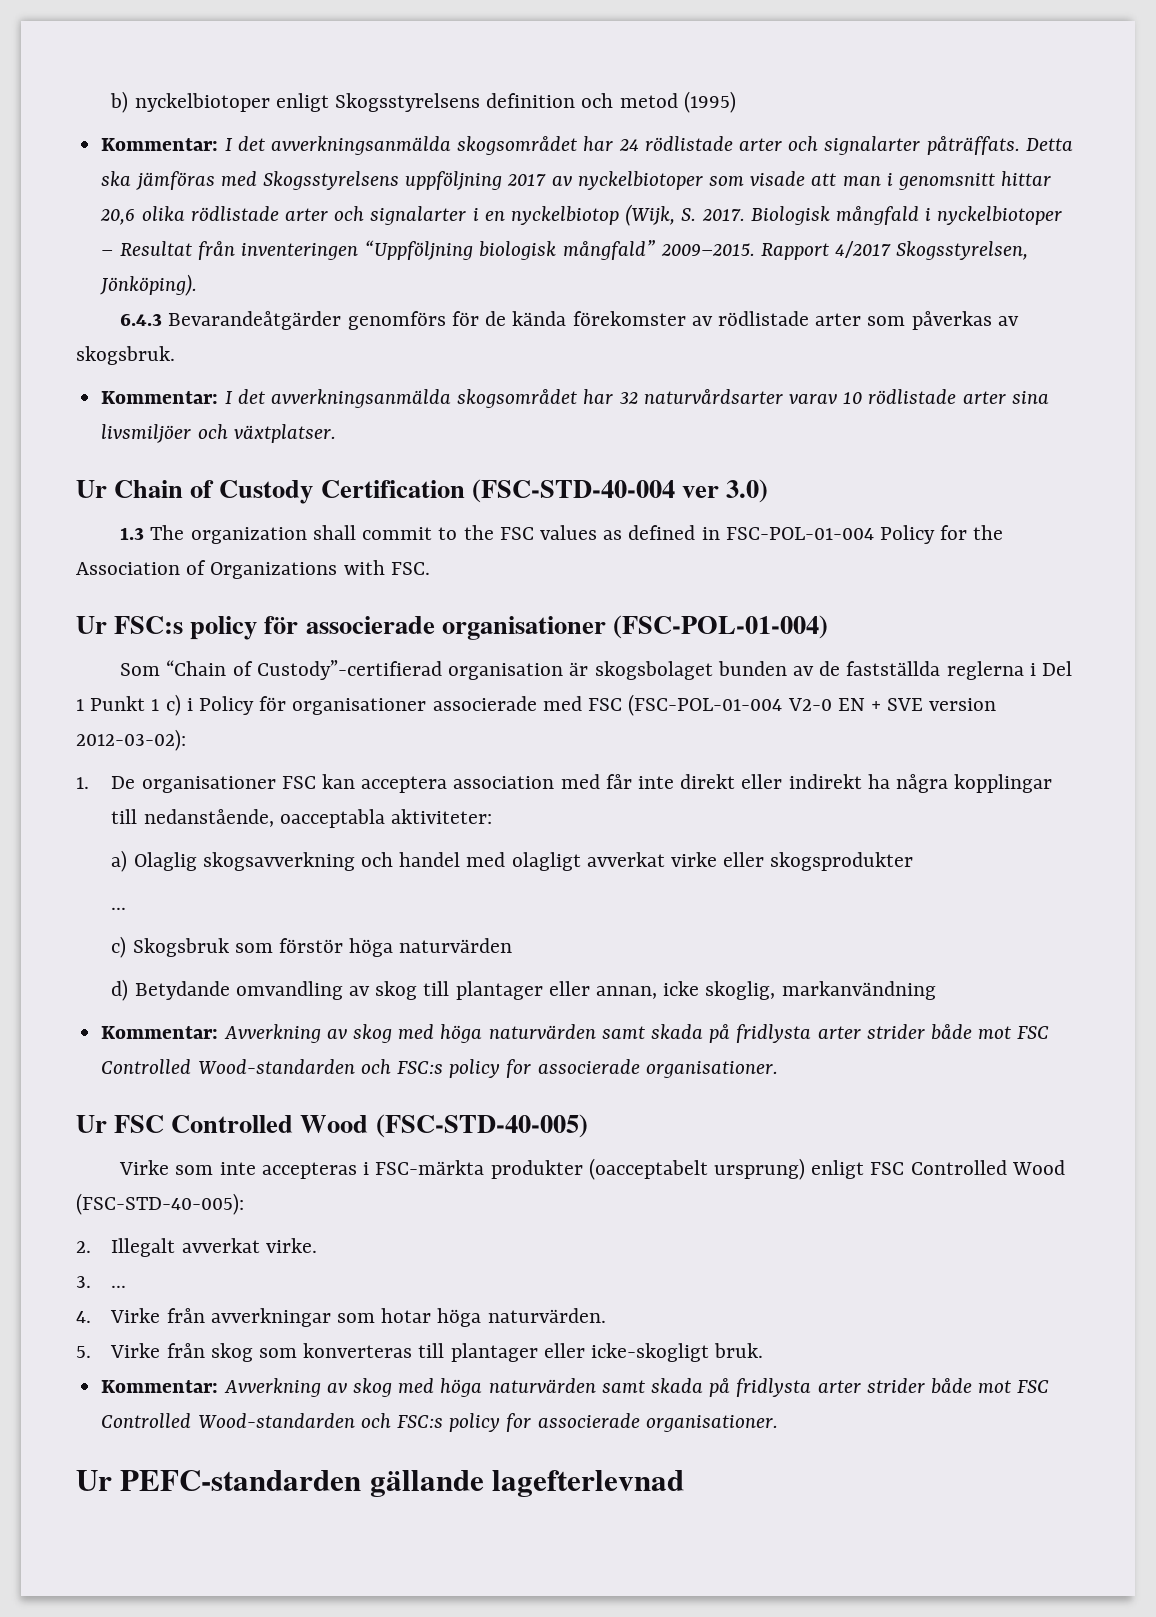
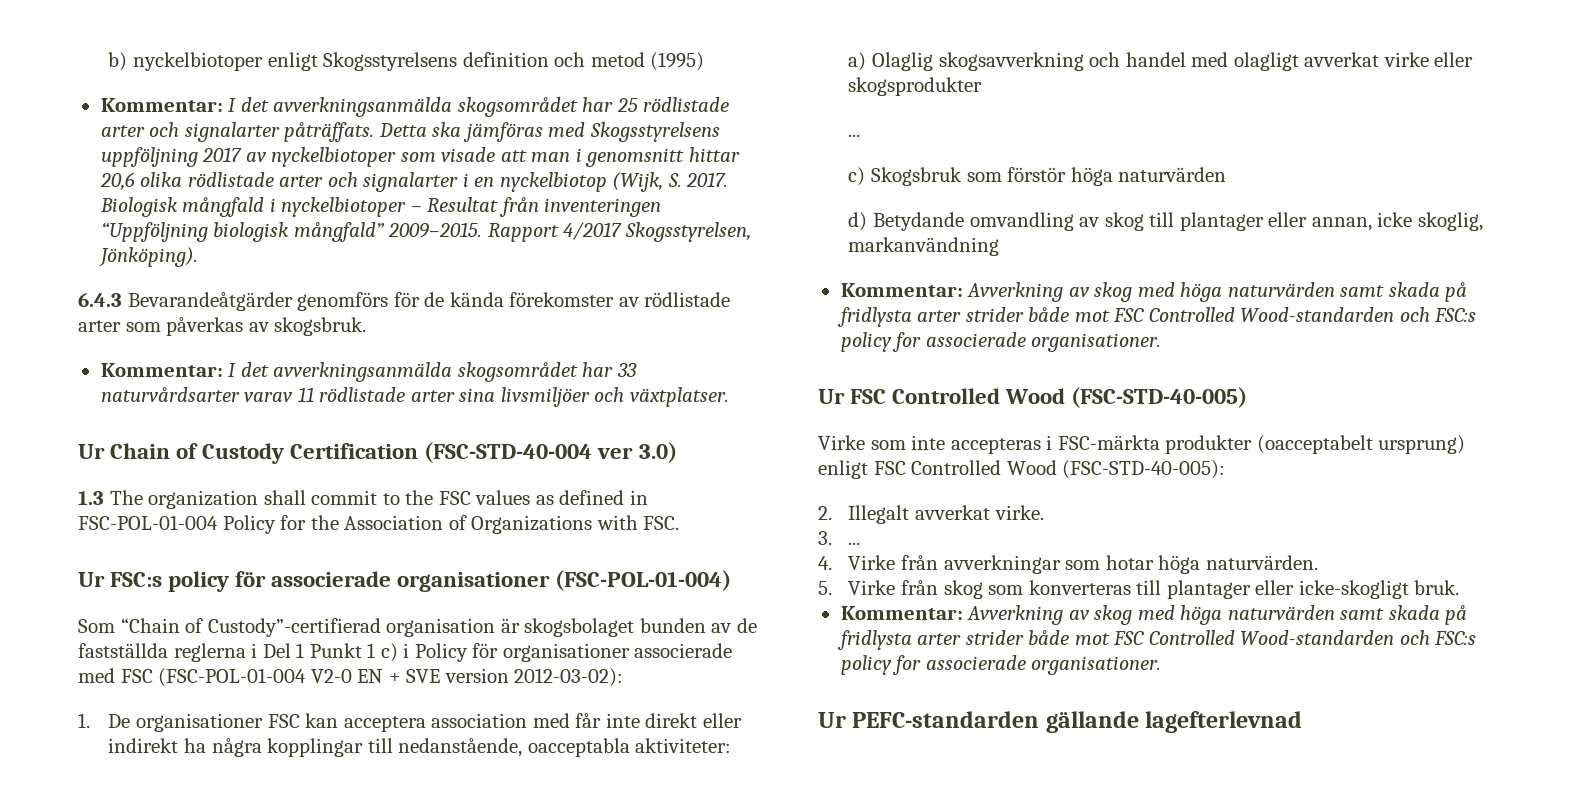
- Kommentar: I det avverkningsanmälda skogsområdet har 24 rödlistade arter och signalarter påträffats.
+ Kommentar: I det avverkningsanmälda skogsområdet har 25 rödlistade arter och signalarter påträffats.
- Kommentar: I det avverkningsanmälda skogsområdet har 32 naturvårdsarter varav 10 rödlistade arter sina livsmiljöer och växtplatser.
+ Kommentar: I det avverkningsanmälda skogsområdet har 33 naturvårdsarter varav 11 rödlistade arter sina livsmiljöer och växtplatser.

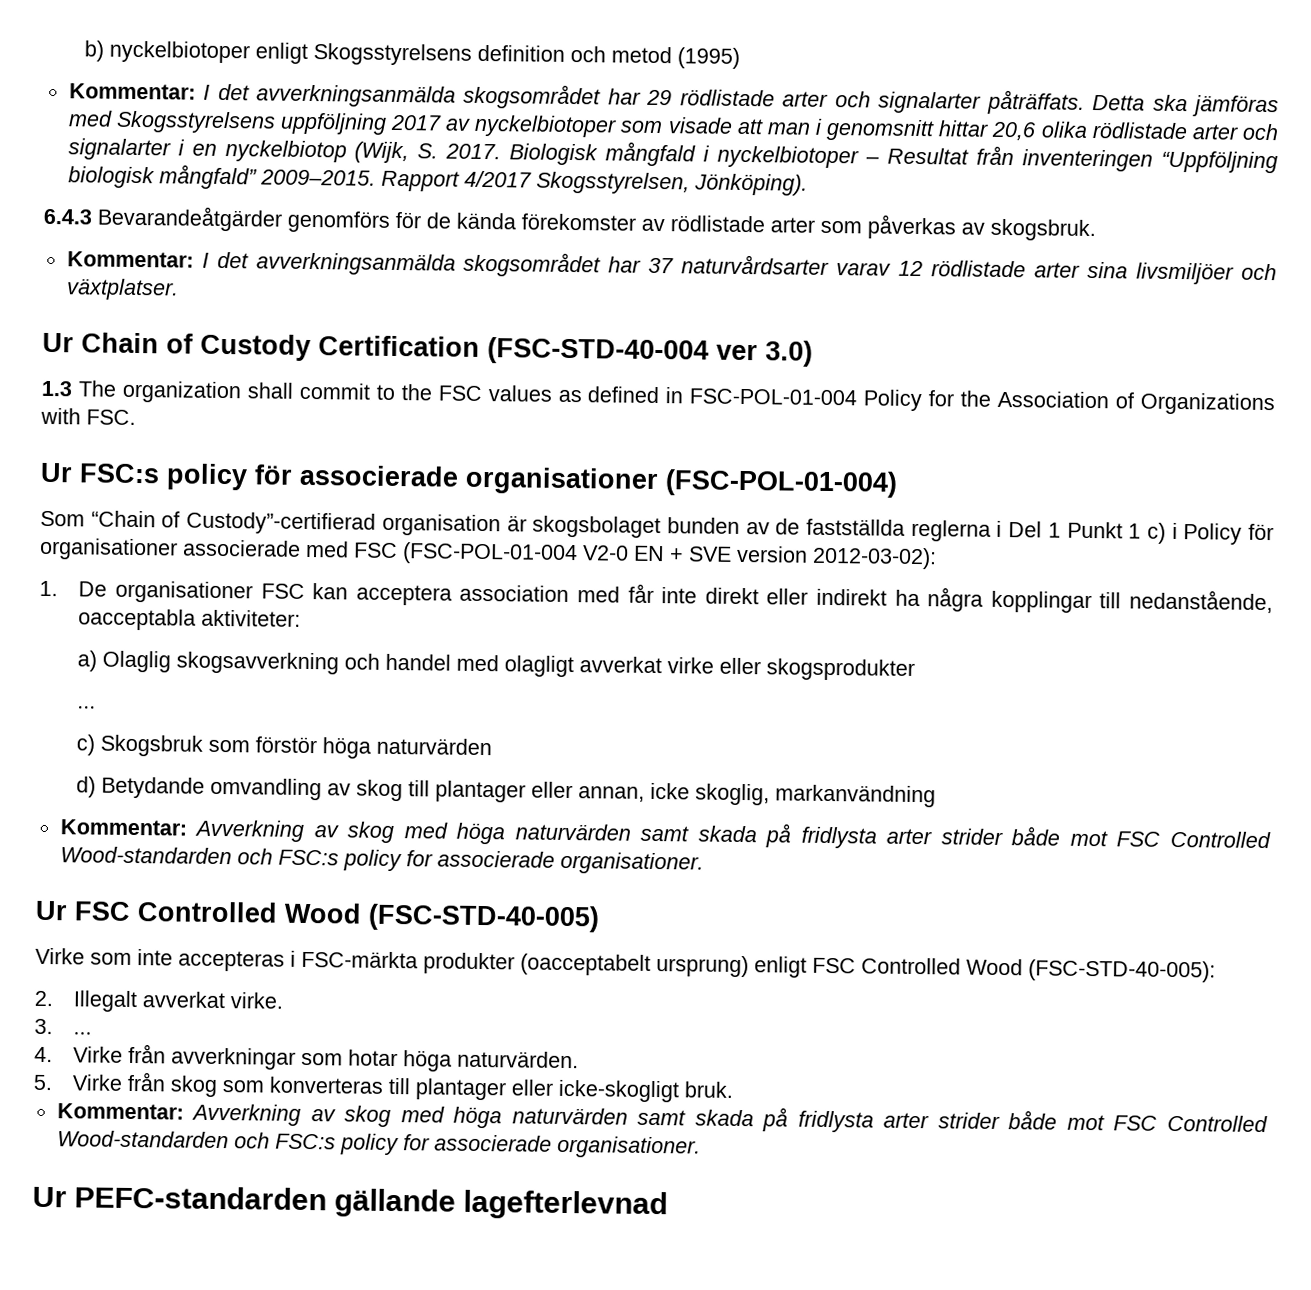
- Kommentar: I det avverkningsanmälda skogsområdet har 25 rödlistade arter och signalarter påträffats.
+ Kommentar: I det avverkningsanmälda skogsområdet har 29 rödlistade arter och signalarter påträffats.
- Kommentar: I det avverkningsanmälda skogsområdet har 33 naturvårdsarter varav 11 rödlistade arter sina livsmiljöer och växtplatser.
+ Kommentar: I det avverkningsanmälda skogsområdet har 37 naturvårdsarter varav 12 rödlistade arter sina livsmiljöer och växtplatser.

